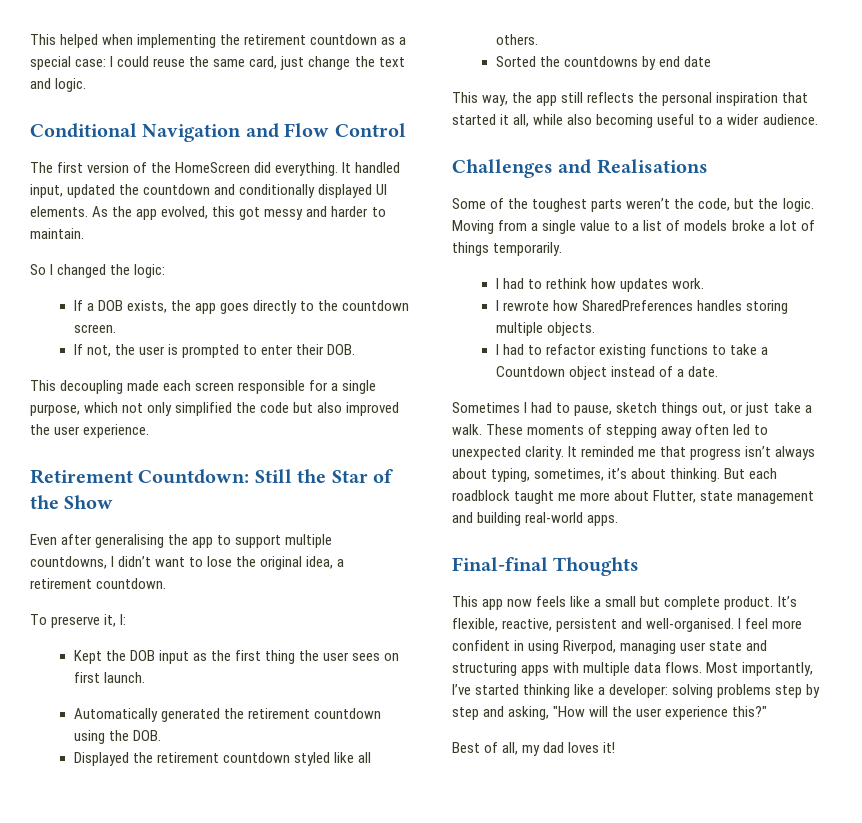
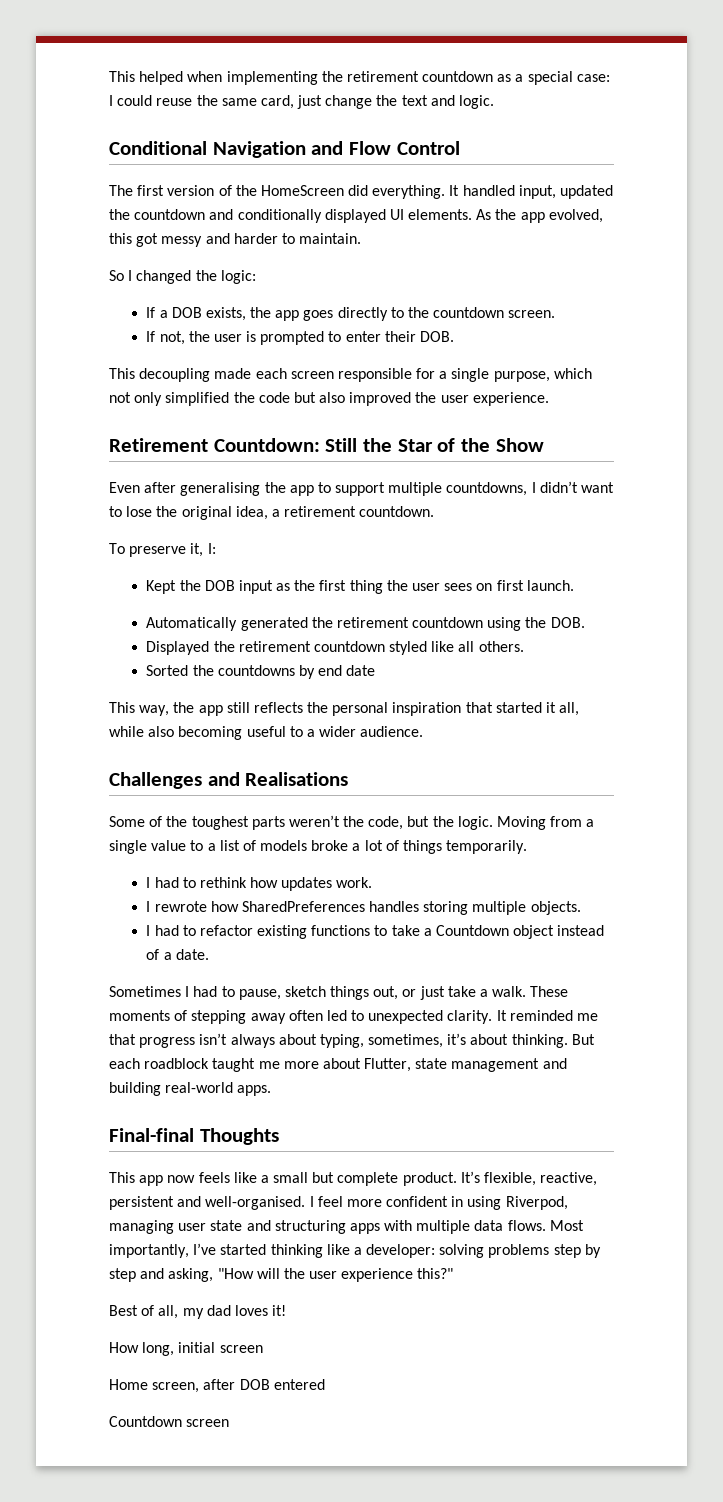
+ How long, initial screen
+ Home screen, after DOB entered
+ Countdown screen

